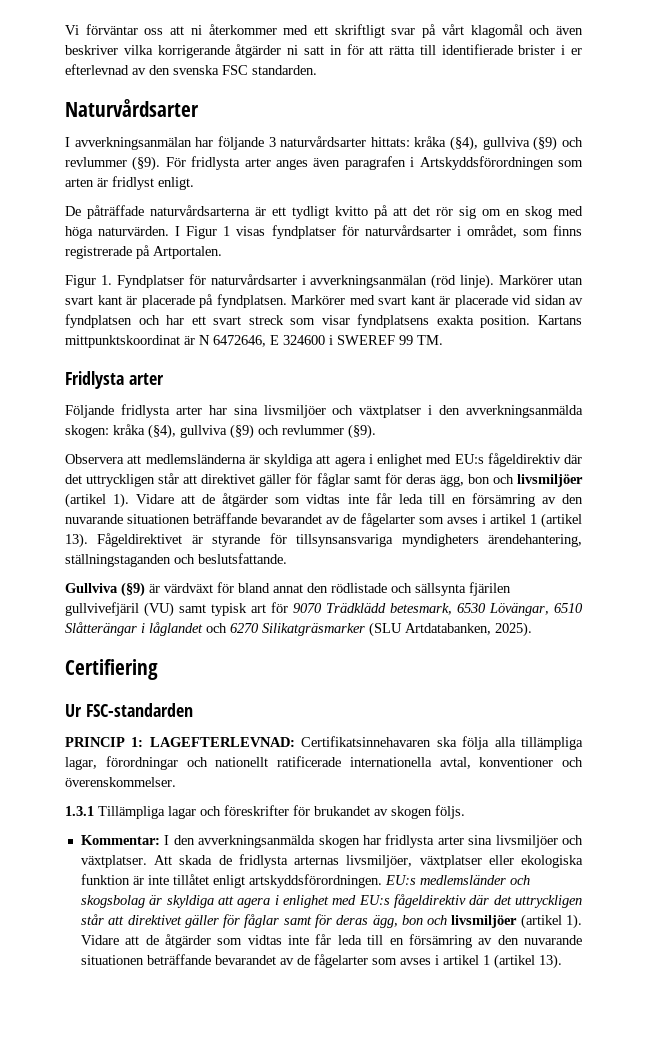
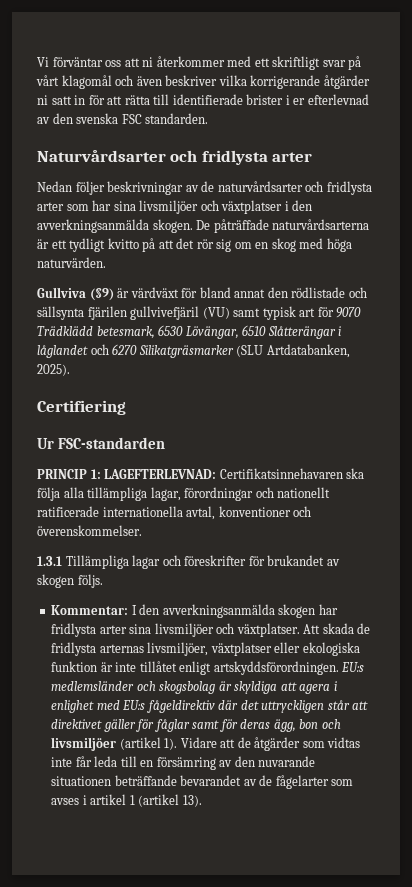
- Naturvårdsarter
- I avverkningsanmälan har följande 3 naturvårdsarter hittats: kråka (§4), gullviva (§9) och revlummer (§9). För fridlysta arter anges även paragrafen i Artskyddsförordningen som arten är fridlyst enligt.
- De påträffade naturvårdsarterna är ett tydligt kvitto på att det rör sig om en skog med höga naturvärden. I Figur 1 visas fyndplatser för naturvårdsarter i området, som finns registrerade på Artportalen.
- Figur 1. Fyndplatser för naturvårdsarter i avverkningsanmälan (röd linje). Markörer utan svart kant är placerade på fyndplatsen. Markörer med svart kant är placerade vid sidan av fyndplatsen och har ett svart streck som visar fyndplatsens exakta position. Kartans mittpunktskoordinat är N 6472646, E 324600 i SWEREF 99 TM.
- Fridlysta arter
- Följande fridlysta arter har sina livsmiljöer och växtplatser i den avverkningsanmälda skogen: kråka (§4), gullviva (§9) och revlummer (§9).
- Observera att medlemsländerna är skyldiga att agera i enlighet med EU:s fågeldirektiv där det uttryckligen står att direktivet gäller för fåglar samt för deras ägg, bon och livsmiljöer (artikel 1). Vidare att de åtgärder som vidtas inte får leda till en försämring av den nuvarande situationen beträffande bevarandet av de fågelarter som avses i artikel 1 (artikel 13). Fågeldirektivet är styrande för tillsynsansvariga myndigheters ärendehantering, ställningstaganden och beslutsfattande.
+ Naturvårdsarter och fridlysta arter
+ Nedan följer beskrivningar av de naturvårdsarter och fridlysta arter som har sina livsmiljöer och växtplatser i den avverkningsanmälda skogen. De påträffade naturvårdsarterna är ett tydligt kvitto på att det rör sig om en skog med höga naturvärden.

